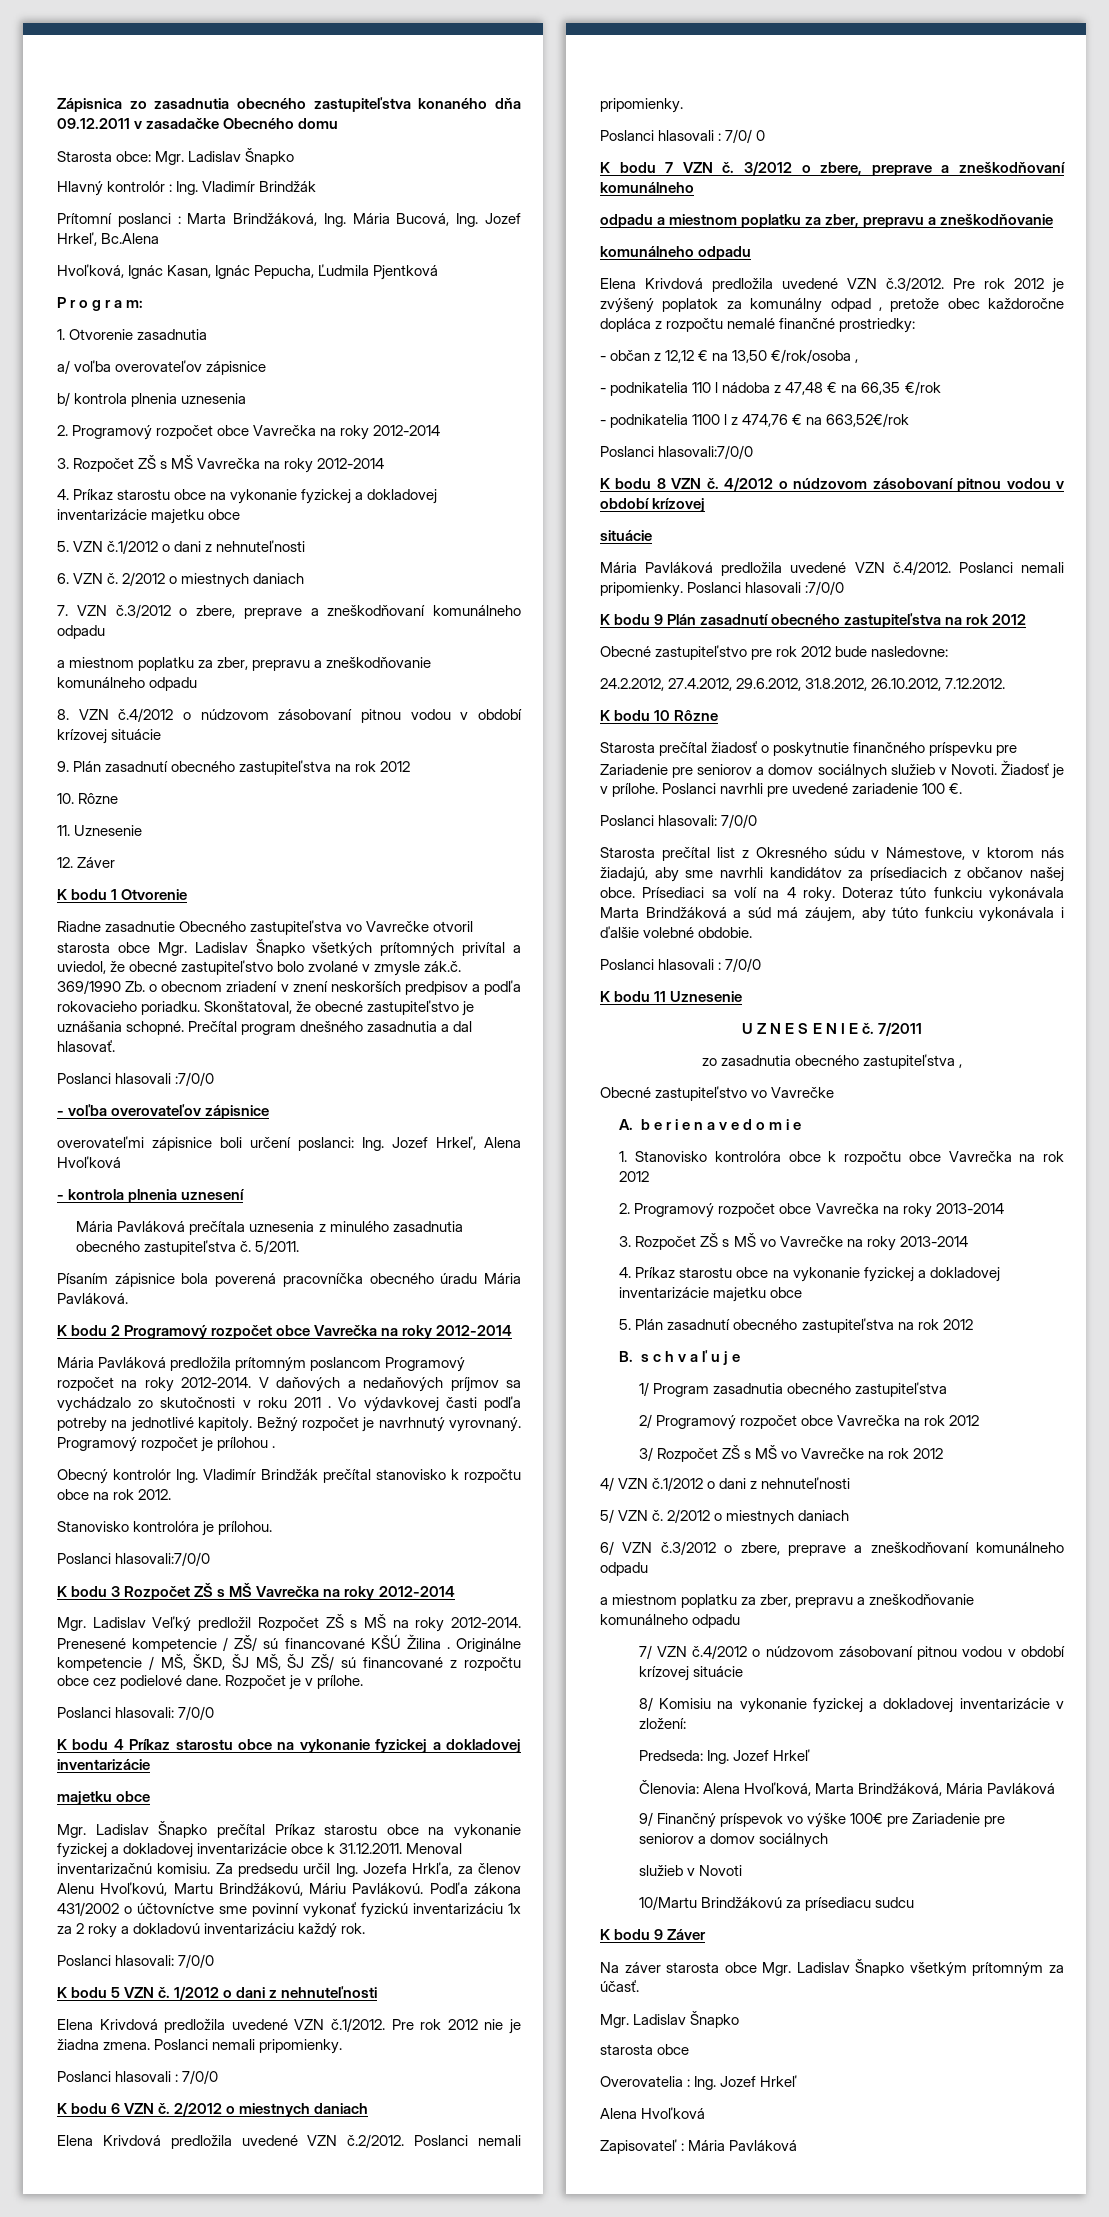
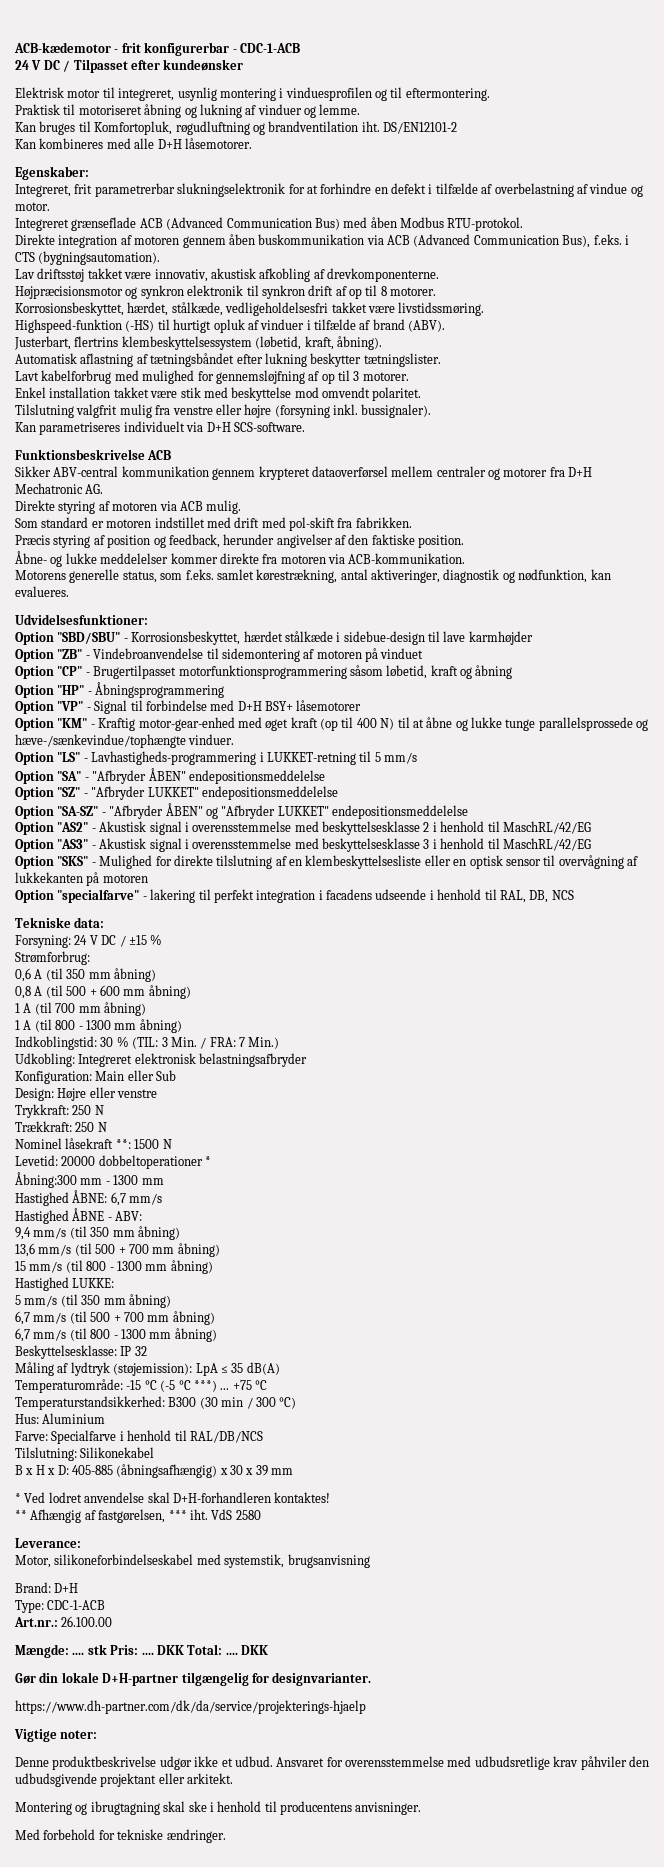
- Zápisnica zo zasadnutia obecného zastupiteľstva konaného dňa 09.12.2011 v zasadačke Obecného domu
- Starosta obce: Mgr. Ladislav Šnapko
- Hlavný kontrolór : Ing. Vladimír Brindžák
- Prítomní poslanci : Marta Brindžáková, Ing. Mária Bucová, Ing. Jozef Hrkeľ, Bc.Alena
- Hvoľková, Ignác Kasan, Ignác Pepucha, Ľudmila Pjentková
- P r o g r a m:
- 1. Otvorenie zasadnutia
- a/ voľba overovateľov zápisnice
- b/ kontrola plnenia uznesenia
- 2. Programový rozpočet obce Vavrečka na roky 2012-2014
- 3. Rozpočet ZŠ s MŠ Vavrečka na roky 2012-2014
- 4. Príkaz starostu obce na vykonanie fyzickej a dokladovej inventarizácie majetku obce
- 5. VZN č.1/2012 o dani z nehnuteľnosti
- 6. VZN č. 2/2012 o miestnych daniach
- 7. VZN č.3/2012 o zbere, preprave a zneškodňovaní komunálneho odpadu
- a miestnom poplatku za zber, prepravu a zneškodňovanie komunálneho odpadu
- 8. VZN č.4/2012 o núdzovom zásobovaní pitnou vodou v období krízovej situácie
- 9. Plán zasadnutí obecného zastupiteľstva na rok 2012
- 10. Rôzne
- 11. Uznesenie
- 12. Záver
- K bodu 1 Otvorenie
- Riadne zasadnutie Obecného zastupiteľstva vo Vavrečke otvoril starosta obce Mgr. Ladislav Šnapko všetkých prítomných privítal a uviedol, že obecné zastupiteľstvo bolo zvolané v zmysle zák.č. 369/1990 Zb. o obecnom zriadení v znení neskorších predpisov a podľa rokovacieho poriadku. Skonštatoval, že obecné zastupiteľstvo je uznášania schopné. Prečítal program dnešného zasadnutia a dal hlasovať.
- Poslanci hlasovali :7/0/0
- - voľba overovateľov zápisnice
- overovateľmi zápisnice boli určení poslanci: Ing. Jozef Hrkeľ, Alena Hvoľková
- - kontrola plnenia uznesení
- Mária Pavláková prečítala uznesenia z minulého zasadnutia obecného zastupiteľstva č. 5/2011.
- Písaním zápisnice bola poverená pracovníčka obecného úradu Mária Pavláková.
- K bodu 2 Programový rozpočet obce Vavrečka na roky 2012-2014
- Mária Pavláková predložila prítomným poslancom Programový rozpočet na roky 2012-2014. V daňových a nedaňových príjmov sa vychádzalo zo skutočnosti v roku 2011 . Vo výdavkovej časti podľa potreby na jednotlivé kapitoly. Bežný rozpočet je navrhnutý vyrovnaný. Programový rozpočet je prílohou .
- Obecný kontrolór Ing. Vladimír Brindžák prečítal stanovisko k rozpočtu obce na rok 2012.
- Stanovisko kontrolóra je prílohou.
- Poslanci hlasovali:7/0/0
- K bodu 3 Rozpočet ZŠ s MŠ Vavrečka na roky 2012-2014
- Mgr. Ladislav Veľký predložil Rozpočet ZŠ s MŠ na roky 2012-2014. Prenesené kompetencie / ZŠ/ sú financované KŠÚ Žilina . Originálne kompetencie / MŠ, ŠKD, ŠJ MŠ, ŠJ ZŠ/ sú financované z rozpočtu obce cez podielové dane. Rozpočet je v prílohe.
- Poslanci hlasovali: 7/0/0
- K bodu 4 Príkaz starostu obce na vykonanie fyzickej a dokladovej inventarizácie
- majetku obce
- Mgr. Ladislav Šnapko prečítal Príkaz starostu obce na vykonanie fyzickej a dokladovej inventarizácie obce k 31.12.2011. Menoval inventarizačnú komisiu. Za predsedu určil Ing. Jozefa Hrkľa, za členov Alenu Hvoľkovú, Martu Brindžákovú, Máriu Pavlákovú. Podľa zákona 431/2002 o účtovníctve sme povinní vykonať fyzickú inventarizáciu 1x za 2 roky a dokladovú inventarizáciu každý rok.
- Poslanci hlasovali: 7/0/0
- K bodu 5 VZN č. 1/2012 o dani z nehnuteľnosti
- Elena Krivdová predložila uvedené VZN č.1/2012. Pre rok 2012 nie je žiadna zmena. Poslanci nemali pripomienky.
- Poslanci hlasovali : 7/0/0
- K bodu 6 VZN č. 2/2012 o miestnych daniach
- Elena Krivdová predložila uvedené VZN č.2/2012. Poslanci nemali pripomienky.
- Poslanci hlasovali : 7/0/ 0
- K bodu 7 VZN č. 3/2012 o zbere, preprave a zneškodňovaní komunálneho
- odpadu a miestnom poplatku za zber, prepravu a zneškodňovanie
- komunálneho odpadu
- Elena Krivdová predložila uvedené VZN č.3/2012. Pre rok 2012 je zvýšený poplatok za komunálny odpad , pretože obec každoročne dopláca z rozpočtu nemalé finančné prostriedky:
- - občan z 12,12 € na 13,50 €/rok/osoba ,
- - podnikatelia 110 l nádoba z 47,48 € na 66,35 €/rok
- - podnikatelia 1100 l z 474,76 € na 663,52€/rok
- Poslanci hlasovali:7/0/0
- K bodu 8 VZN č. 4/2012 o núdzovom zásobovaní pitnou vodou v období krízovej
- situácie
- Mária Pavláková predložila uvedené VZN č.4/2012. Poslanci nemali pripomienky. Poslanci hlasovali :7/0/0
- K bodu 9 Plán zasadnutí obecného zastupiteľstva na rok 2012
- Obecné zastupiteľstvo pre rok 2012 bude nasledovne:
- 24.2.2012, 27.4.2012, 29.6.2012, 31.8.2012, 26.10.2012, 7.12.2012.
- K bodu 10 Rôzne
- Starosta prečítal žiadosť o poskytnutie finančného príspevku pre Zariadenie pre seniorov a domov sociálnych služieb v Novoti. Žiadosť je v prílohe. Poslanci navrhli pre uvedené zariadenie 100 €.
- Poslanci hlasovali: 7/0/0
- Starosta prečítal list z Okresného súdu v Námestove, v ktorom nás žiadajú, aby sme navrhli kandidátov za prísediacich z občanov našej obce. Prísediaci sa volí na 4 roky. Doteraz túto funkciu vykonávala Marta Brindžáková a súd má záujem, aby túto funkciu vykonávala i ďalšie volebné obdobie.
- Poslanci hlasovali : 7/0/0
- K bodu 11 Uznesenie
- U Z N E S E N I E č. 7/2011
- zo zasadnutia obecného zastupiteľstva ,
- Obecné zastupiteľstvo vo Vavrečke
- A. b e r i e n a v e d o m i e
- 1. Stanovisko kontrolóra obce k rozpočtu obce Vavrečka na rok 2012
- 2. Programový rozpočet obce Vavrečka na roky 2013-2014
- 3. Rozpočet ZŠ s MŠ vo Vavrečke na roky 2013-2014
- 4. Príkaz starostu obce na vykonanie fyzickej a dokladovej inventarizácie majetku obce
- 5. Plán zasadnutí obecného zastupiteľstva na rok 2012
- B. s c h v a ľ u j e
- 1/ Program zasadnutia obecného zastupiteľstva
- 2/ Programový rozpočet obce Vavrečka na rok 2012
- 3/ Rozpočet ZŠ s MŠ vo Vavrečke na rok 2012
- 4/ VZN č.1/2012 o dani z nehnuteľnosti
- 5/ VZN č. 2/2012 o miestnych daniach
- 6/ VZN č.3/2012 o zbere, preprave a zneškodňovaní komunálneho odpadu
- a miestnom poplatku za zber, prepravu a zneškodňovanie komunálneho odpadu
- 7/ VZN č.4/2012 o núdzovom zásobovaní pitnou vodou v období krízovej situácie
- 8/ Komisiu na vykonanie fyzickej a dokladovej inventarizácie v zložení:
- Predseda: Ing. Jozef Hrkeľ
- Členovia: Alena Hvoľková, Marta Brindžáková, Mária Pavláková
- 9/ Finančný príspevok vo výške 100€ pre Zariadenie pre seniorov a domov sociálnych
- služieb v Novoti
- 10/Martu Brindžákovú za prísediacu sudcu
- K bodu 9 Záver
- Na záver starosta obce Mgr. Ladislav Šnapko všetkým prítomným za účasť.
- Mgr. Ladislav Šnapko
- starosta obce
- Overovatelia : Ing. Jozef Hrkeľ
- Alena Hvoľková
- Zapisovateľ : Mária Pavláková
+ ACB-kædemotor - frit konfigurerbar - CDC-1-ACB
+ 24 V DC / Tilpasset efter kundeønsker
+ Elektrisk motor til integreret, usynlig montering i vinduesprofilen og til eftermontering.
+ Praktisk til motoriseret åbning og lukning af vinduer og lemme.
+ Kan bruges til Komfortopluk, røgudluftning og brandventilation iht. DS/EN12101-2
+ Kan kombineres med alle D+H låsemotorer.
+ Egenskaber:
+ Integreret, frit parametrerbar slukningselektronik for at forhindre en defekt i tilfælde af overbelastning af vindue og motor.
+ Integreret grænseflade ACB (Advanced Communication Bus) med åben Modbus RTU-protokol.
+ Direkte integration af motoren gennem åben buskommunikation via ACB (Advanced Communication Bus), f.eks. i CTS (bygningsautomation).
+ Lav driftsstøj takket være innovativ, akustisk afkobling af drevkomponenterne.
+ Højpræcisionsmotor og synkron elektronik til synkron drift af op til 8 motorer.
+ Korrosionsbeskyttet, hærdet, stålkæde, vedligeholdelsesfri takket være livstidssmøring.
+ Highspeed-funktion (-HS) til hurtigt opluk af vinduer i tilfælde af brand (ABV).
+ Justerbart, flertrins klembeskyttelsessystem (løbetid, kraft, åbning).
+ Automatisk aflastning af tætningsbåndet efter lukning beskytter tætningslister.
+ Lavt kabelforbrug med mulighed for gennemsløjfning af op til 3 motorer.
+ Enkel installation takket være stik med beskyttelse mod omvendt polaritet.
+ Tilslutning valgfrit mulig fra venstre eller højre (forsyning inkl. bussignaler).
+ Kan parametriseres individuelt via D+H SCS-software.
+ Funktionsbeskrivelse ACB
+ Sikker ABV-central kommunikation gennem krypteret dataoverførsel mellem centraler og motorer fra D+H Mechatronic AG.
+ Direkte styring af motoren via ACB mulig.
+ Som standard er motoren indstillet med drift med pol-skift fra fabrikken.
+ Præcis styring af position og feedback, herunder angivelser af den faktiske position.
+ Åbne- og lukke meddelelser kommer direkte fra motoren via ACB-kommunikation.
+ Motorens generelle status, som f.eks. samlet kørestrækning, antal aktiveringer, diagnostik og nødfunktion, kan evalueres.
+ Udvidelsesfunktioner:
+ Option "SBD/SBU" - Korrosionsbeskyttet, hærdet stålkæde i sidebue-design til lave karmhøjder
+ Option "ZB" - Vindebroanvendelse til sidemontering af motoren på vinduet
+ Option "CP" - Brugertilpasset motorfunktionsprogrammering såsom løbetid, kraft og åbning
+ Option "HP" - Åbningsprogrammering
+ Option "VP" - Signal til forbindelse med D+H BSY+ låsemotorer
+ Option "KM" - Kraftig motor-gear-enhed med øget kraft (op til 400 N) til at åbne og lukke tunge parallelsprossede og hæve-/sænkevindue/tophængte vinduer.
+ Option "LS" - Lavhastigheds-programmering i LUKKET-retning til 5 mm/s
+ Option "SA" - "Afbryder ÅBEN" endepositionsmeddelelse
+ Option "SZ" - "Afbryder LUKKET" endepositionsmeddelelse
+ Option "SA-SZ" - "Afbryder ÅBEN" og "Afbryder LUKKET" endepositionsmeddelelse
+ Option "AS2" - Akustisk signal i overensstemmelse med beskyttelsesklasse 2 i henhold til MaschRL/42/EG
+ Option "AS3" - Akustisk signal i overensstemmelse med beskyttelsesklasse 3 i henhold til MaschRL/42/EG
+ Option "SKS" - Mulighed for direkte tilslutning af en klembeskyttelsesliste eller en optisk sensor til overvågning af lukkekanten på motoren
+ Option "specialfarve" - lakering til perfekt integration i facadens udseende i henhold til RAL, DB, NCS
+ Tekniske data:
+ Forsyning: 24 V DC / ±15 %
+ Strømforbrug:
+ 0,6 A (til 350 mm åbning)
+ 0,8 A (til 500 + 600 mm åbning)
+ 1 A (til 700 mm åbning)
+ 1 A (til 800 - 1300 mm åbning)
+ Indkoblingstid: 30 % (TIL: 3 Min. / FRA: 7 Min.)
+ Udkobling: Integreret elektronisk belastningsafbryder
+ Konfiguration: Main eller Sub
+ Design: Højre eller venstre
+ Trykkraft: 250 N
+ Trækkraft: 250 N
+ Nominel låsekraft **: 1500 N
+ Levetid: 20000 dobbeltoperationer *
+ Åbning:300 mm - 1300 mm
+ Hastighed ÅBNE: 6,7 mm/s
+ Hastighed ÅBNE - ABV:
+ 9,4 mm/s (til 350 mm åbning)
+ 13,6 mm/s (til 500 + 700 mm åbning)
+ 15 mm/s (til 800 - 1300 mm åbning)
+ Hastighed LUKKE:
+ 5 mm/s (til 350 mm åbning)
+ 6,7 mm/s (til 500 + 700 mm åbning)
+ 6,7 mm/s (til 800 - 1300 mm åbning)
+ Beskyttelsesklasse: IP 32
+ Måling af lydtryk (støjemission): LpA ≤ 35 dB(A)
+ Temperaturområde: -15 °C (-5 °C ***) ... +75 °C
+ Temperaturstandsikkerhed: B300 (30 min / 300 °C)
+ Hus: Aluminium
+ Farve: Specialfarve i henhold til RAL/DB/NCS
+ Tilslutning: Silikonekabel
+ B x H x D: 405-885 (åbningsafhængig) x 30 x 39 mm
+ * Ved lodret anvendelse skal D+H-forhandleren kontaktes!
+ ** Afhængig af fastgørelsen, *** iht. VdS 2580
+ Leverance:
+ Motor, silikoneforbindelseskabel med systemstik, brugsanvisning
+ Brand: D+H
+ Type: CDC-1-ACB
+ Art.nr.: 26.100.00
+ Mængde: .... stk Pris: .... DKK Total: .... DKK
+ Gør din lokale D+H-partner tilgængelig for designvarianter.
+ https://www.dh-partner.com/dk/da/service/projekterings-hjaelp
+ Vigtige noter:
+ Denne produktbeskrivelse udgør ikke et udbud. Ansvaret for overensstemmelse med udbudsretlige krav påhviler den udbudsgivende projektant eller arkitekt.
+ Montering og ibrugtagning skal ske i henhold til producentens anvisninger.
+ Med forbehold for tekniske ændringer.

